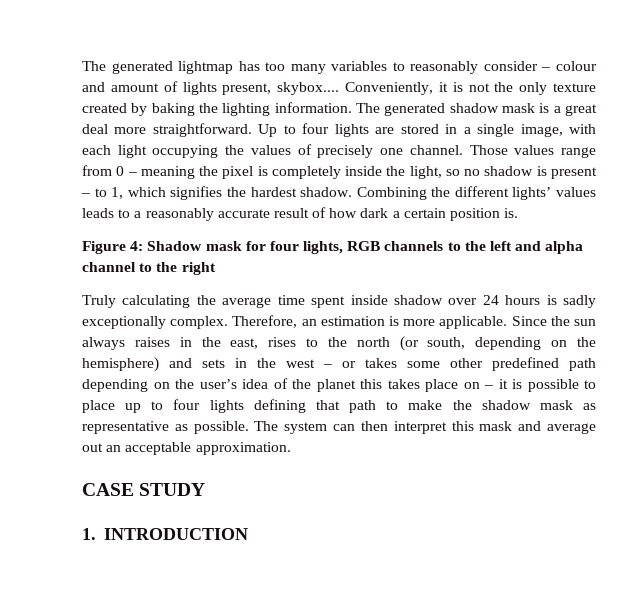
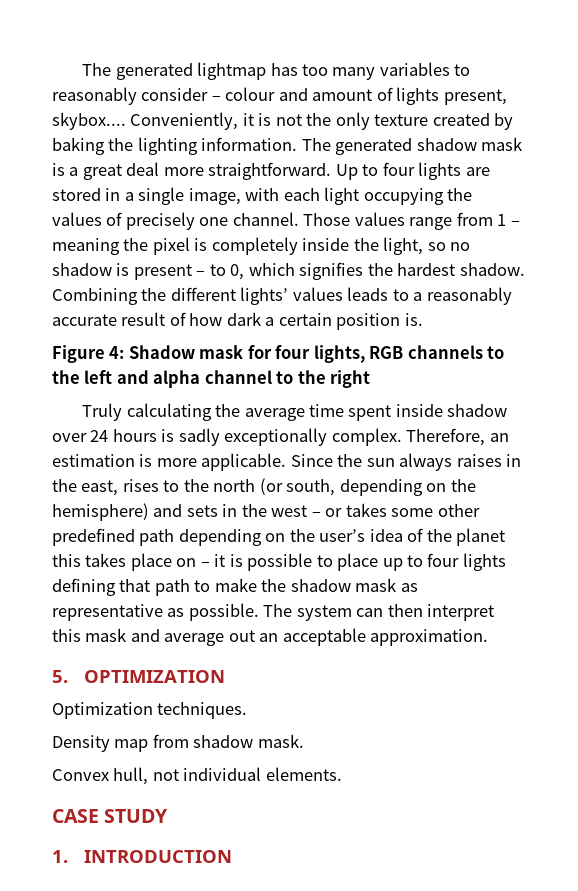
- Those values range from 0 – meaning the pixel is completely inside the light, so no shadow is present – to 1, which signifies the hardest shadow.
+ Those values range from 1 – meaning the pixel is completely inside the light, so no shadow is present – to 0, which signifies the hardest shadow.
+ 5. OPTIMIZATION
+ Optimization techniques.
+ Density map from shadow mask.
+ Convex hull, not individual elements.

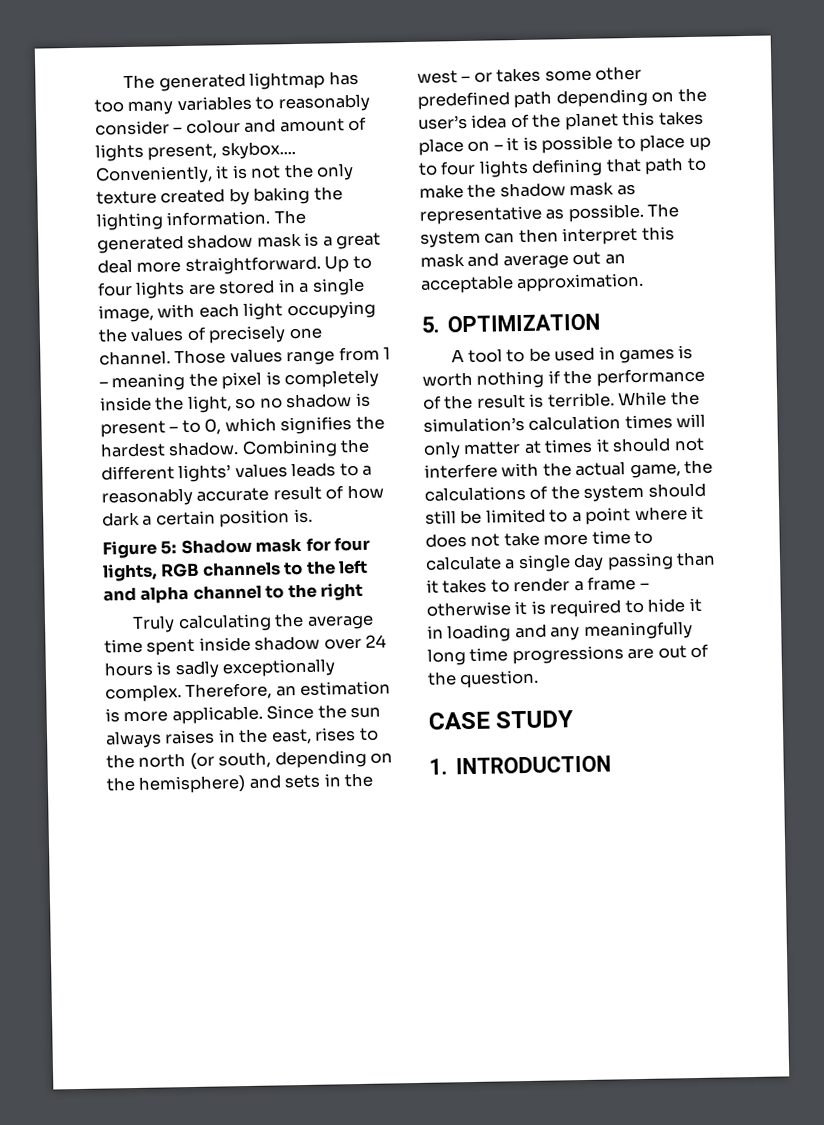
- Figure 4: Shadow mask for four lights, RGB channels to the left and alpha channel to the right
+ Figure 5: Shadow mask for four lights, RGB channels to the left and alpha channel to the right
- Optimization techniques.
- Density map from shadow mask.
- Convex hull, not individual elements.
+ A tool to be used in games is worth nothing if the performance of the result is terrible. While the simulation’s calculation times will only matter at times it should not interfere with the actual game, the calculations of the system should still be limited to a point where it does not take more time to calculate a single day passing than it takes to render a frame – otherwise it is required to hide it in loading and any meaningfully long time progressions are out of the question.

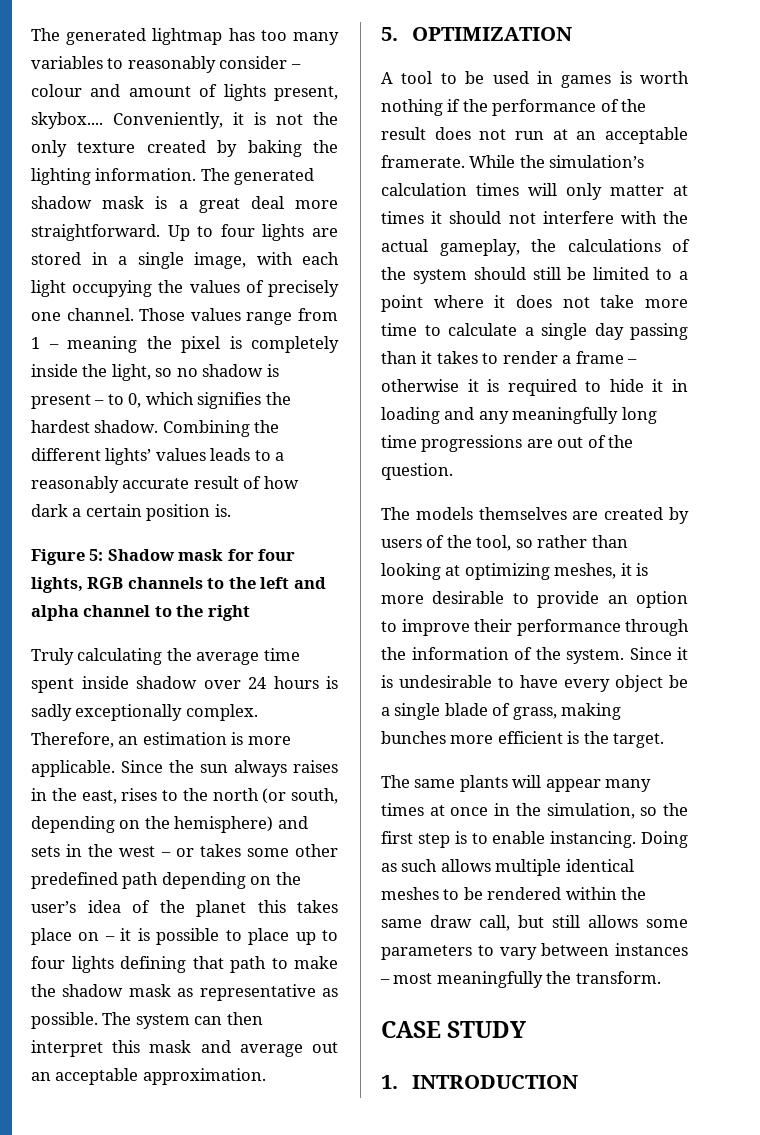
- A tool to be used in games is worth nothing if the performance of the result is terrible.
+ A tool to be used in games is worth nothing if the performance of the result does not run at an acceptable framerate.
- While the simulation’s calculation times will only matter at times it should not interfere with the actual game, the calculations of the system should still be limited to a point where it does not take more time to calculate a single day passing than it takes to render a frame – otherwise it is required to hide it in loading and any meaningfully long time progressions are out of the question.
+ While the simulation’s calculation times will only matter at times it should not interfere with the actual gameplay, the calculations of the system should still be limited to a point where it does not take more time to calculate a single day passing than it takes to render a frame – otherwise it is required to hide it in loading and any meaningfully long time progressions are out of the question.
+ The models themselves are created by users of the tool, so rather than looking at optimizing meshes, it is more desirable to provide an option to improve their performance through the information of the system. Since it is undesirable to have every object be a single blade of grass, making bunches more efficient is the target.
+ The same plants will appear many times at once in the simulation, so the first step is to enable instancing. Doing as such allows multiple identical meshes to be rendered within the same draw call, but still allows some parameters to vary between instances – most meaningfully the transform.

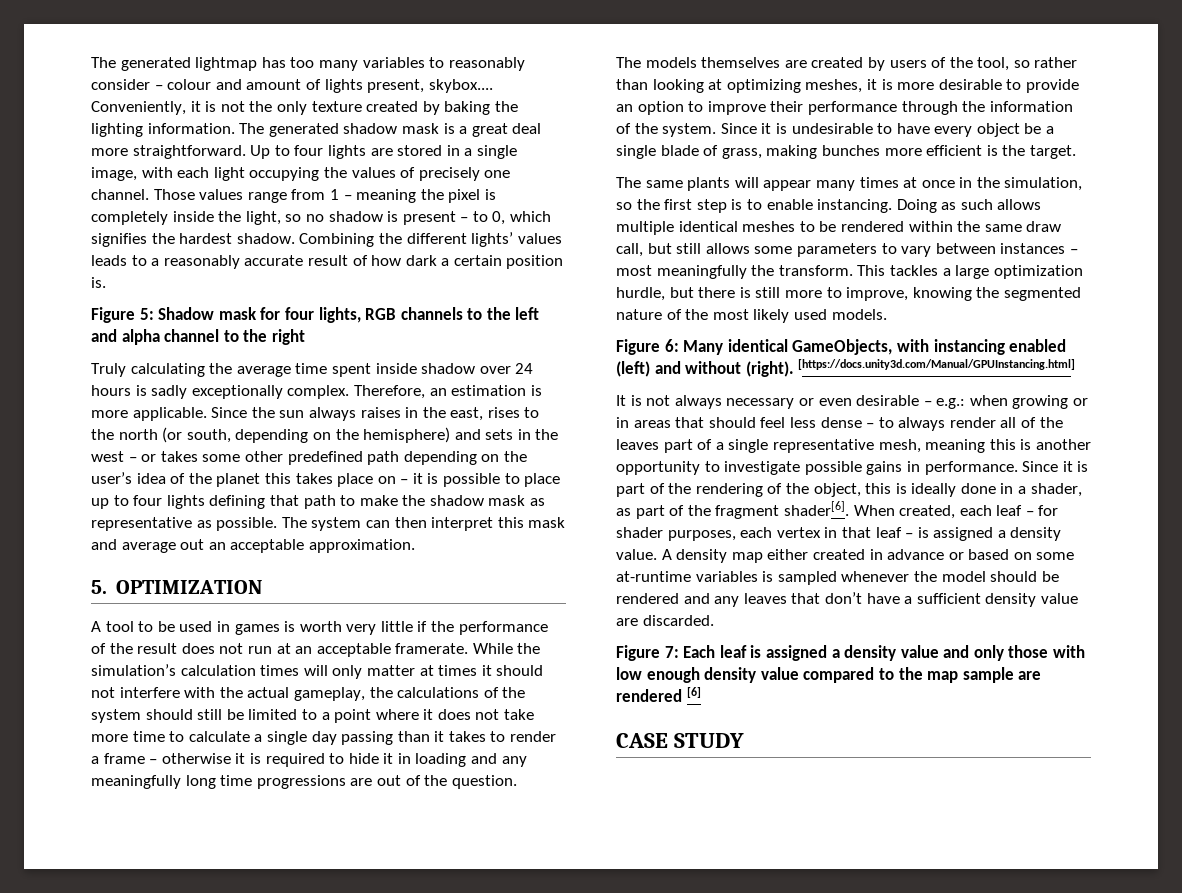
- A tool to be used in games is worth nothing if the performance of the result does not run at an acceptable framerate.
+ A tool to be used in games is worth very little if the performance of the result does not run at an acceptable framerate.
+ This tackles a large optimization hurdle, but there is still more to improve, knowing the segmented nature of the most likely used models.
+ Figure 6: Many identical GameObjects, with instancing enabled (left) and without (right). [https://docs.unity3d.com/Manual/GPUInstancing.html]
+ It is not always necessary or even desirable – e.g.: when growing or in areas that should feel less dense – to always render all of the leaves part of a single representative mesh, meaning this is another opportunity to investigate possible gains in performance. Since it is part of the rendering of the object, this is ideally done in a shader, as part of the fragment shader[6]. When created, each leaf – for shader purposes, each vertex in that leaf – is assigned a density value. A density map either created in advance or based on some at-runtime variables is sampled whenever the model should be rendered and any leaves that don’t have a sufficient density value are discarded.
+ Figure 7: Each leaf is assigned a density value and only those with low enough density value compared to the map sample are rendered [6]
- 1. INTRODUCTION

